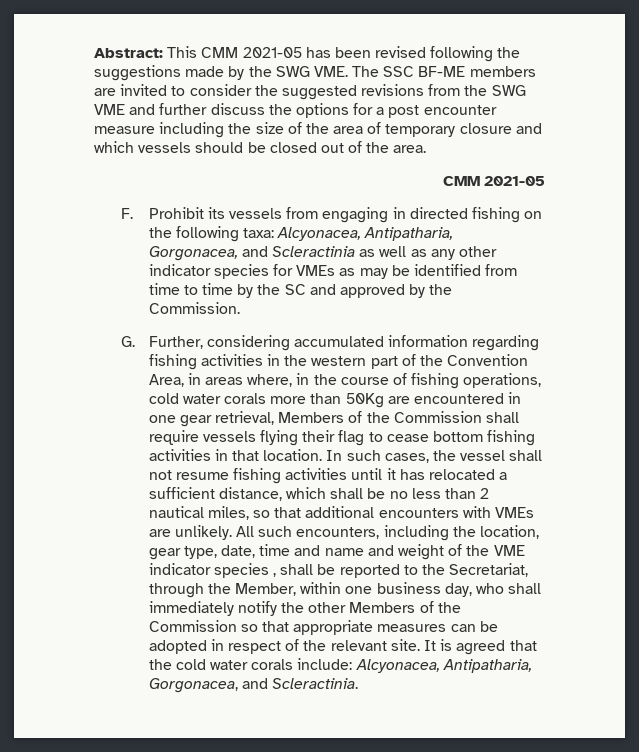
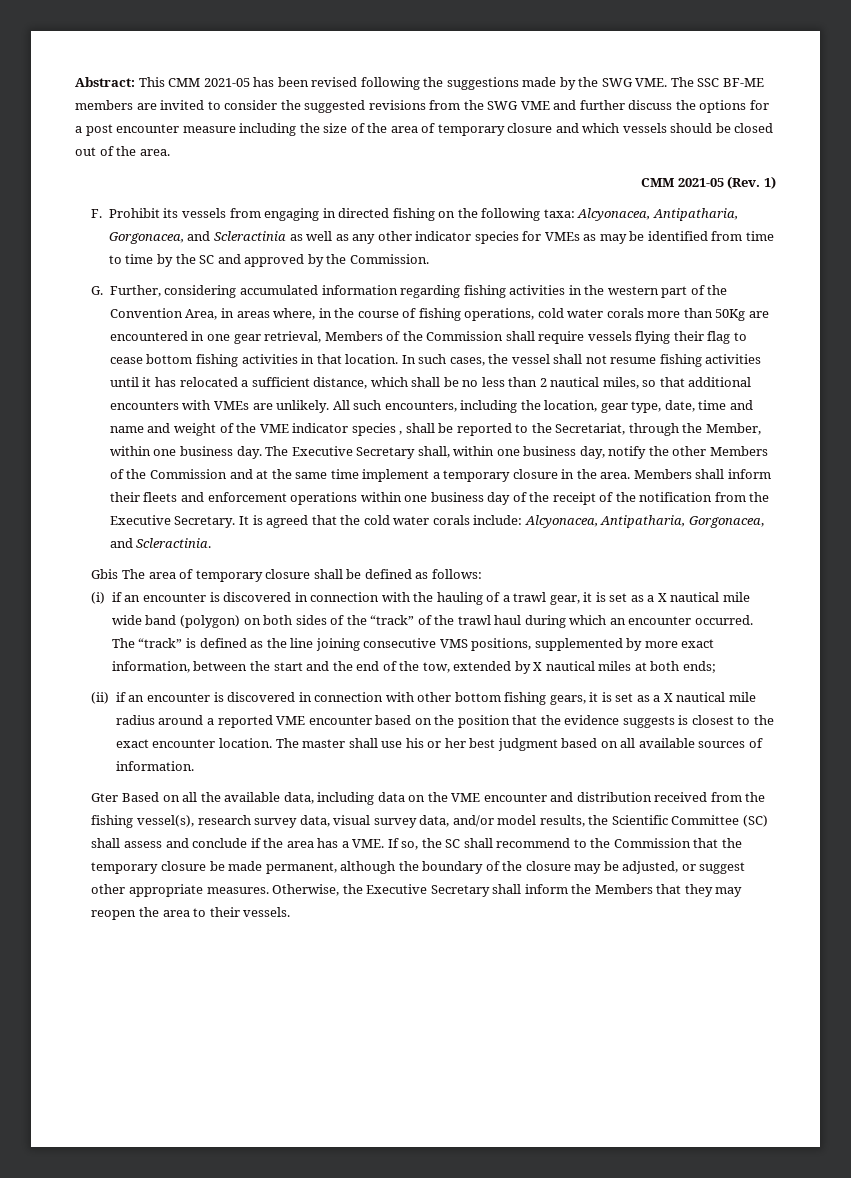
  This CMM 2021-05 has been revised following the suggestions made by the SWG VME. The SSC BF-ME members are invited to consider the suggested revisions from the SWG VME and further discuss the options for a post encounter measure including the size of the area of temporary closure and which vessels should be closed out of the area.
- CMM 2021-05
+ CMM 2021-05 (Rev. 1)
- All such encounters, including the location, gear type, date, time and name and weight of the VME indicator species , shall be reported to the Secretariat, through the Member, within one business day, who shall immediately notify the other Members of the Commission so that appropriate measures can be adopted in respect of the relevant site.
+ All such encounters, including the location, gear type, date, time and name and weight of the VME indicator species , shall be reported to the Secretariat, through the Member, within one business day. The Executive Secretary shall, within one business day, notify the other Members of the Commission and at the same time implement a temporary closure in the area. Members shall inform their fleets and enforcement operations within one business day of the receipt of the notification from the Executive Secretary.
+ Gbis The area of temporary closure shall be defined as follows:
+ (i) if an encounter is discovered in connection with the hauling of a trawl gear, it is set as a X nautical mile wide band (polygon) on both sides of the “track” of the trawl haul during which an encounter occurred. The “track” is defined as the line joining consecutive VMS positions, supplemented by more exact information, between the start and the end of the tow, extended by X nautical miles at both ends;
+ (ii) if an encounter is discovered in connection with other bottom fishing gears, it is set as a X nautical mile radius around a reported VME encounter based on the position that the evidence suggests is closest to the exact encounter location. The master shall use his or her best judgment based on all available sources of information.
+ Gter Based on all the available data, including data on the VME encounter and distribution received from the fishing vessel(s), research survey data, visual survey data, and/or model results, the Scientific Committee (SC) shall assess and conclude if the area has a VME. If so, the SC shall recommend to the Commission that the temporary closure be made permanent, although the boundary of the closure may be adjusted, or suggest other appropriate measures. Otherwise, the Executive Secretary shall inform the Members that they may reopen the area to their vessels.

